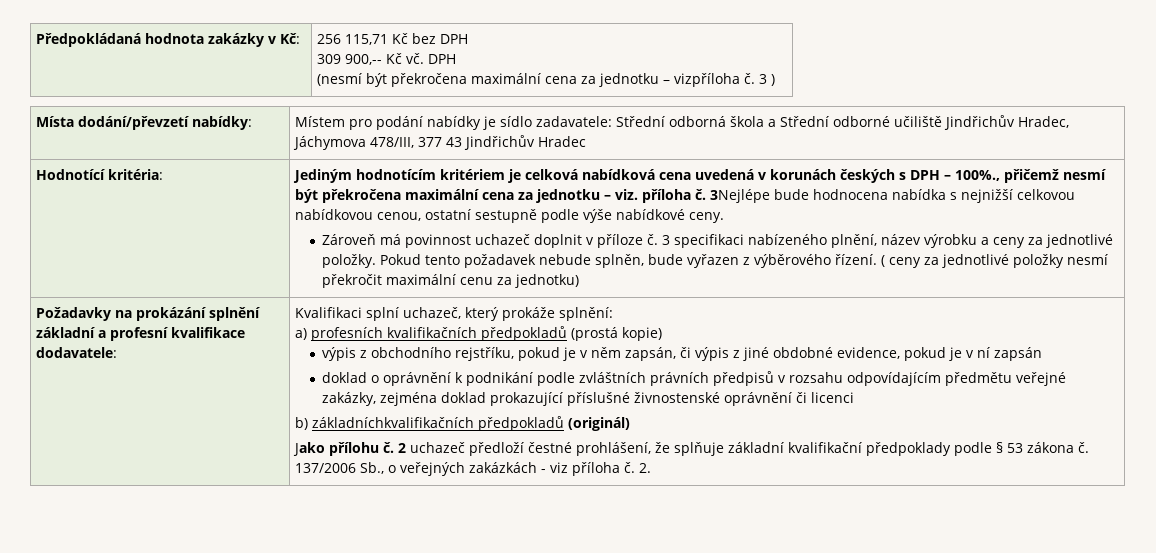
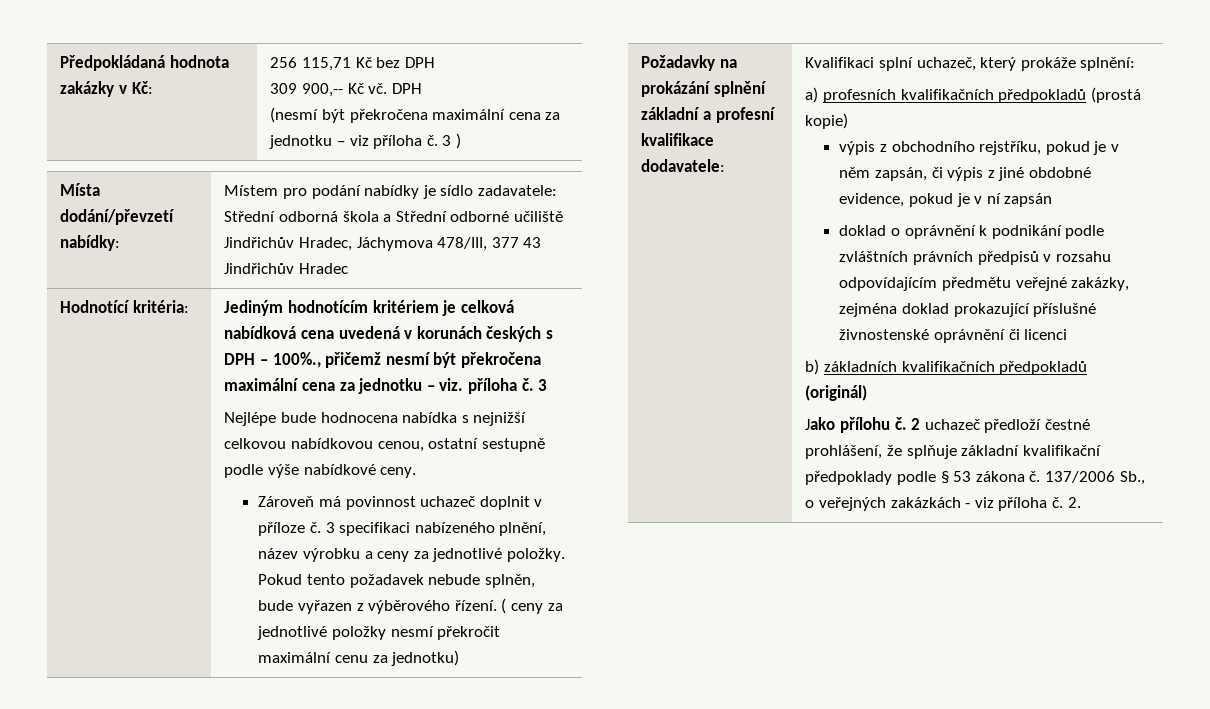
  Předpokládaná hodnota zakázky v Kč: | 256 115,71 Kč bez DPH
  309 900,-- Kč vč. DPH
- (nesmí být překročena maximální cena za jednotku – vizpříloha č. 3 )
+ (nesmí být překročena maximální cena za jednotku – viz příloha č. 3 )
- Jediným hodnotícím kritériem je celková nabídková cena uvedená v korunách českých s DPH – 100%., přičemž nesmí být překročena maximální cena za jednotku – viz. příloha č. 3Nejlépe bude hodnocena nabídka s nejnižší celkovou nabídkovou cenou, ostatní sestupně podle výše nabídkové ceny.
+ Jediným hodnotícím kritériem je celková nabídková cena uvedená v korunách českých s DPH – 100%., přičemž nesmí být překročena maximální cena za jednotku – viz. příloha č. 3
+ Nejlépe bude hodnocena nabídka s nejnižší celkovou nabídkovou cenou, ostatní sestupně podle výše nabídkové ceny.
- b) základníchkvalifikačních předpokladů (originál)
+ b) základních kvalifikačních předpokladů (originál)

